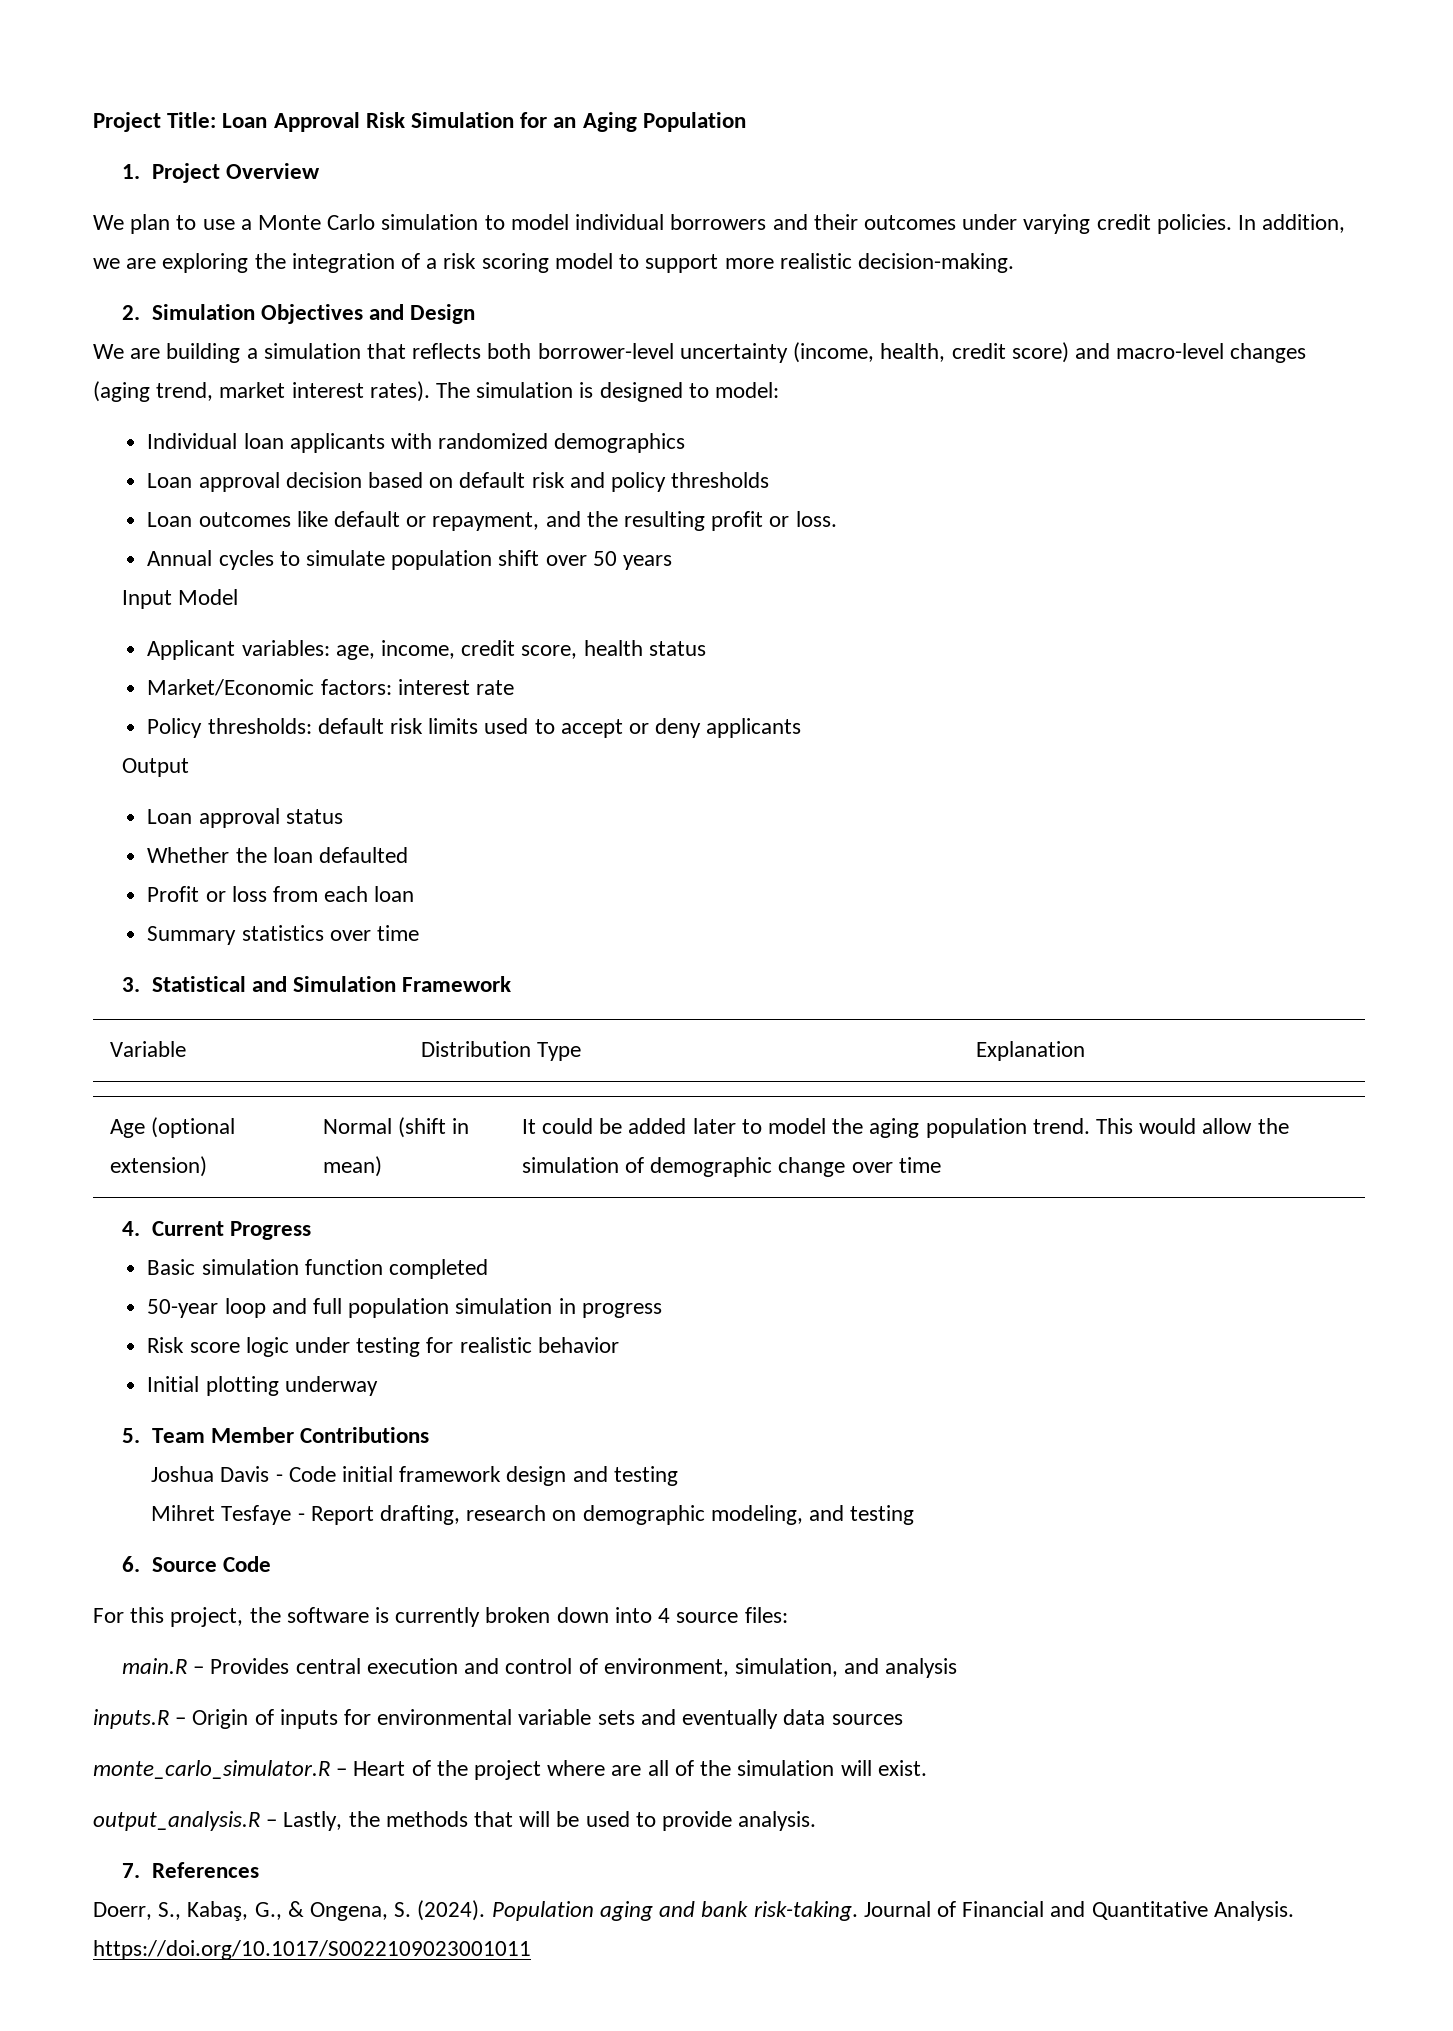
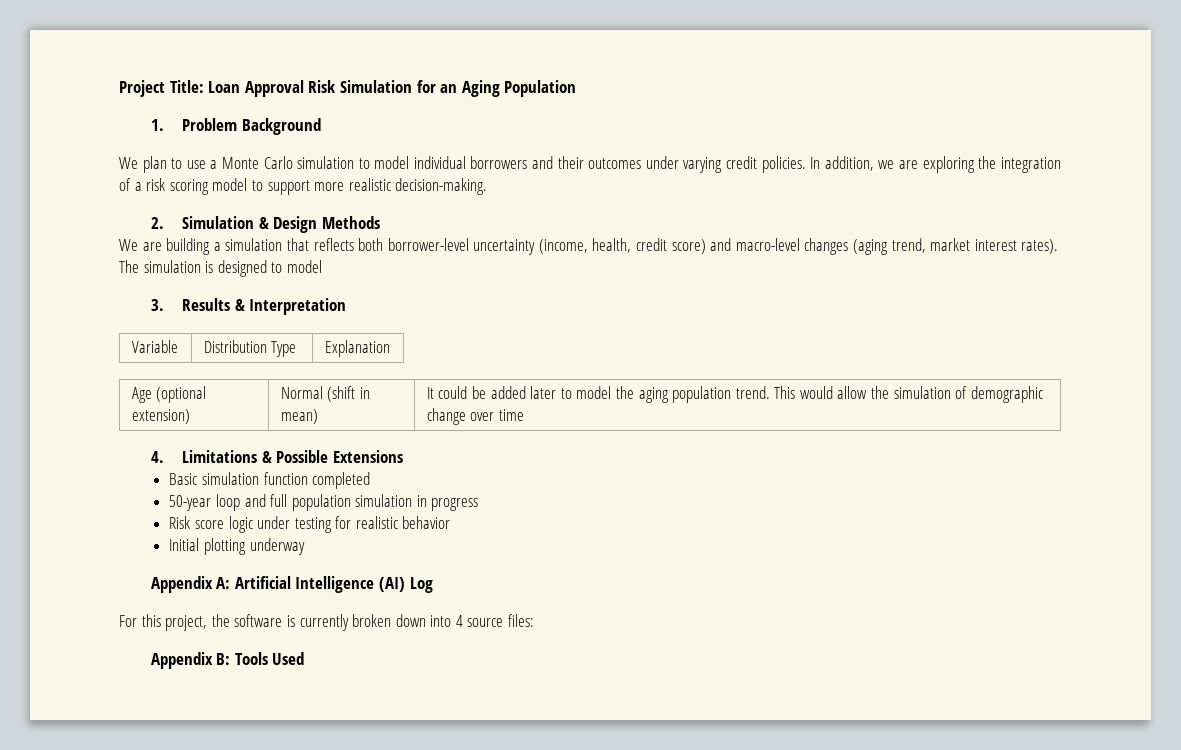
- 1. Project Overview
+ 1. Problem Background
- 2. Simulation Objectives and Design
+ 2. Simulation & Design Methods
- The simulation is designed to model:
- Individual loan applicants with randomized demographics
- Loan approval decision based on default risk and policy thresholds
- Loan outcomes like default or repayment, and the resulting profit or loss.
- Annual cycles to simulate population shift over 50 years
- Input Model
- Applicant variables: age, income, credit score, health status
- Market/Economic factors: interest rate
- Policy thresholds: default risk limits used to accept or deny applicants
- Output
- Loan approval status
- Whether the loan defaulted
- Profit or loss from each loan
- Summary statistics over time
- 3. Statistical and Simulation Framework
+ The simulation is designed to model
+ 3. Results & Interpretation
- 4. Current Progress
+ 4. Limitations & Possible Extensions
- 5. Team Member Contributions
- Joshua Davis - Code initial framework design and testing
- Mihret Tesfaye - Report drafting, research on demographic modeling, and testing
- 6. Source Code
+ Appendix A: Artificial Intelligence (AI) Log
- main.R – Provides central execution and control of environment, simulation, and analysis
- inputs.R – Origin of inputs for environmental variable sets and eventually data sources
- monte_carlo_simulator.R – Heart of the project where are all of the simulation will exist.
- output_analysis.R – Lastly, the methods that will be used to provide analysis.
- 7. References
- Doerr, S., Kabaş, G., & Ongena, S. (2024). Population aging and bank risk-taking. Journal of Financial and Quantitative Analysis. https://doi.org/10.1017/S0022109023001011
+ Appendix B: Tools Used

